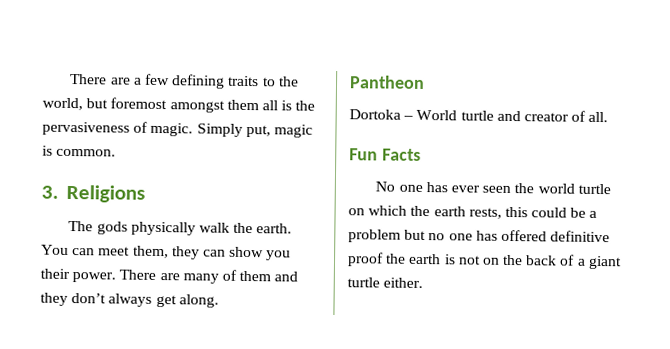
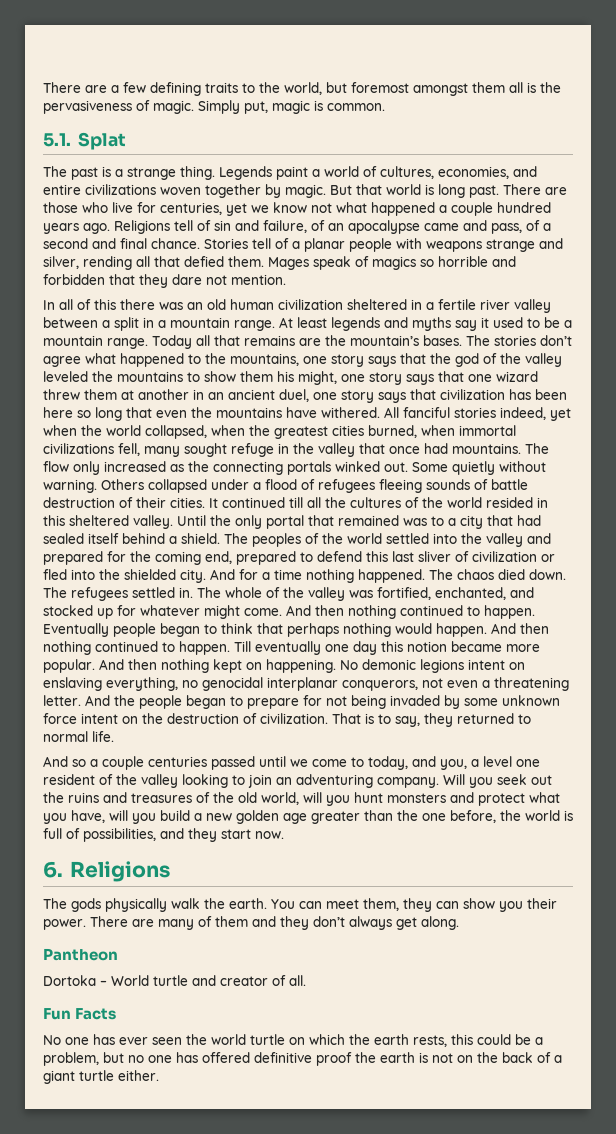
- 3. Religions
+ 5.1. Splat
+ The past is a strange thing. Legends paint a world of cultures, economies, and entire civilizations woven together by magic. But that world is long past. There are those who live for centuries, yet we know not what happened a couple hundred years ago. Religions tell of sin and failure, of an apocalypse came and pass, of a second and final chance. Stories tell of a planar people with weapons strange and silver, rending all that defied them. Mages speak of magics so horrible and forbidden that they dare not mention.
+ In all of this there was an old human civilization sheltered in a fertile river valley between a split in a mountain range. At least legends and myths say it used to be a mountain range. Today all that remains are the mountain’s bases. The stories don’t agree what happened to the mountains, one story says that the god of the valley leveled the mountains to show them his might, one story says that one wizard threw them at another in an ancient duel, one story says that civilization has been here so long that even the mountains have withered. All fanciful stories indeed, yet when the world collapsed, when the greatest cities burned, when immortal civilizations fell, many sought refuge in the valley that once had mountains. The flow only increased as the connecting portals winked out. Some quietly without warning. Others collapsed under a flood of refugees fleeing sounds of battle destruction of their cities. It continued till all the cultures of the world resided in this sheltered valley. Until the only portal that remained was to a city that had sealed itself behind a shield. The peoples of the world settled into the valley and prepared for the coming end, prepared to defend this last sliver of civilization or fled into the shielded city. And for a time nothing happened. The chaos died down. The refugees settled in. The whole of the valley was fortified, enchanted, and stocked up for whatever might come. And then nothing continued to happen. Eventually people began to think that perhaps nothing would happen. And then nothing continued to happen. Till eventually one day this notion became more popular. And then nothing kept on happening. No demonic legions intent on enslaving everything, no genocidal interplanar conquerors, not even a threatening letter. And the people began to prepare for not being invaded by some unknown force intent on the destruction of civilization. That is to say, they returned to normal life.
+ And so a couple centuries passed until we come to today, and you, a level one resident of the valley looking to join an adventuring company. Will you seek out the ruins and treasures of the old world, will you hunt monsters and protect what you have, will you build a new golden age greater than the one before, the world is full of possibilities, and they start now.
+ 6. Religions
- No one has ever seen the world turtle on which the earth rests, this could be a problem but no one has offered definitive proof the earth is not on the back of a giant turtle either.
+ No one has ever seen the world turtle on which the earth rests, this could be a problem, but no one has offered definitive proof the earth is not on the back of a giant turtle either.

